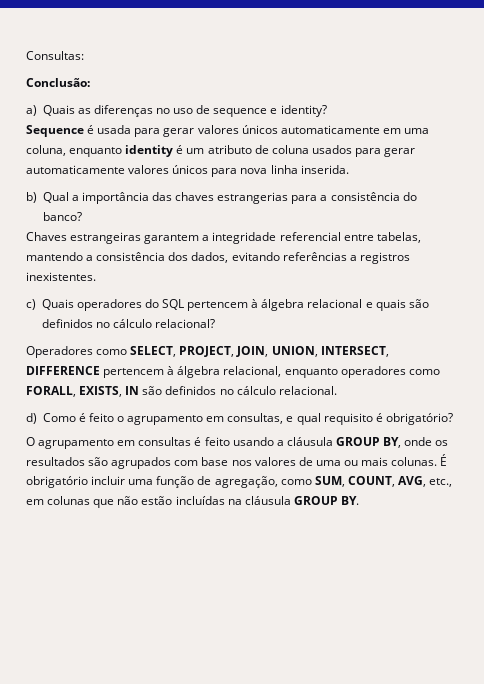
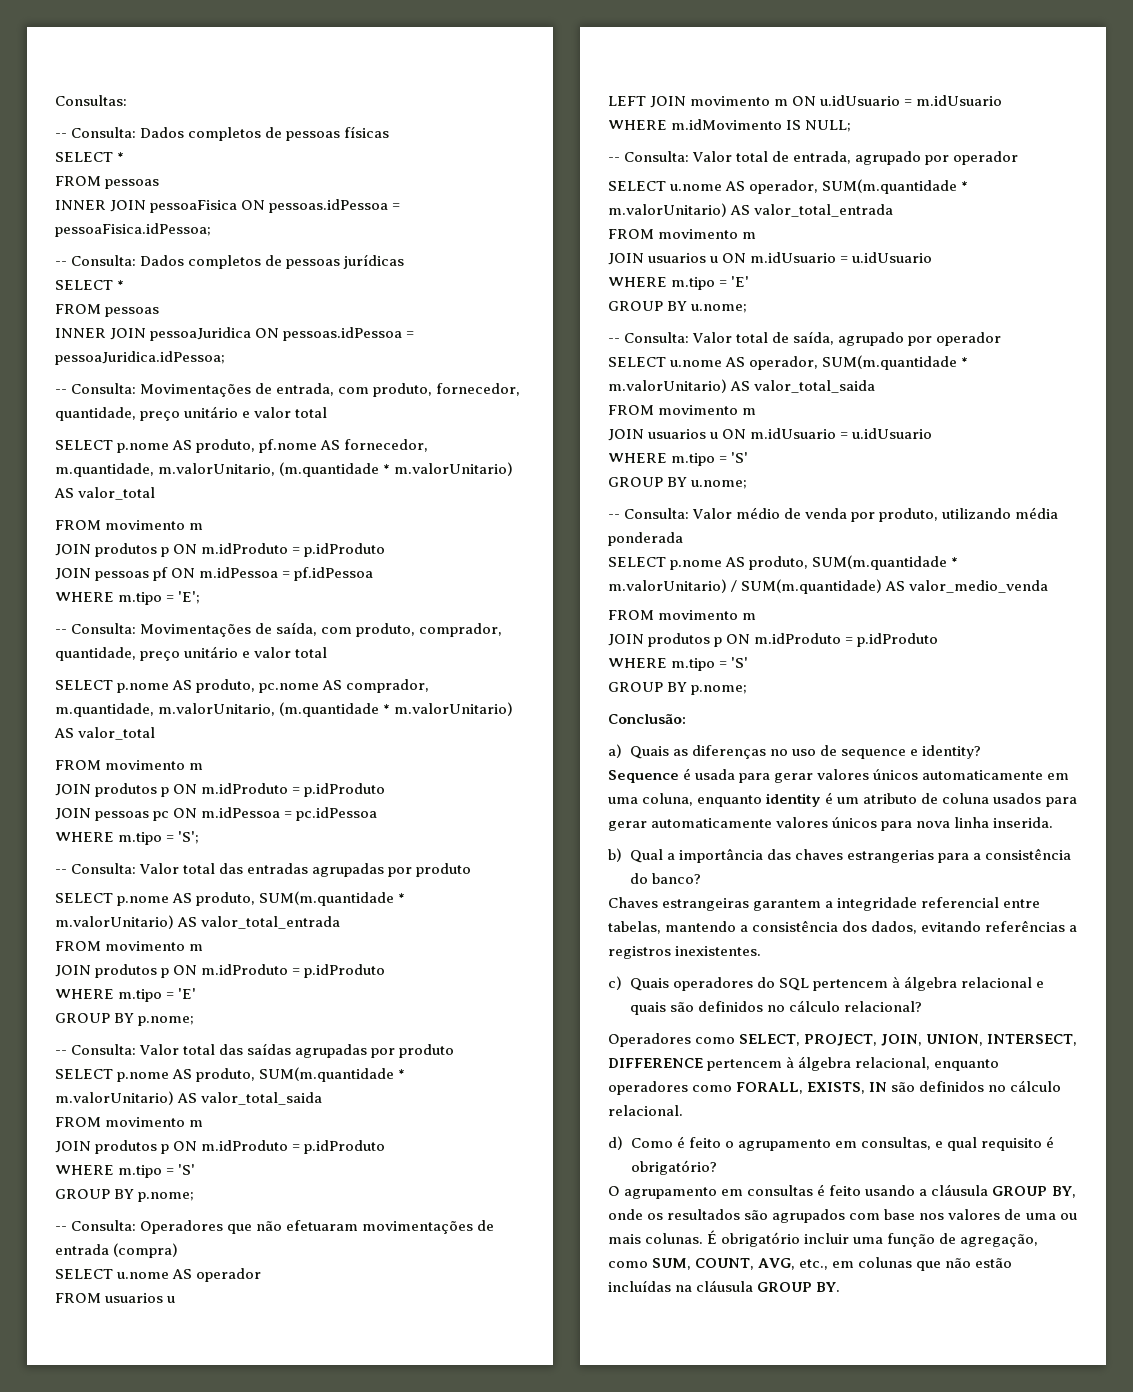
+ -- Consulta: Dados completos de pessoas físicas
+ SELECT *
+ FROM pessoas
+ INNER JOIN pessoaFisica ON pessoas.idPessoa = pessoaFisica.idPessoa;
+ -- Consulta: Dados completos de pessoas jurídicas
+ SELECT *
+ FROM pessoas
+ INNER JOIN pessoaJuridica ON pessoas.idPessoa = pessoaJuridica.idPessoa;
+ -- Consulta: Movimentações de entrada, com produto, fornecedor, quantidade, preço unitário e valor total
+ SELECT p.nome AS produto, pf.nome AS fornecedor, m.quantidade, m.valorUnitario, (m.quantidade * m.valorUnitario) AS valor_total
+ FROM movimento m
+ JOIN produtos p ON m.idProduto = p.idProduto
+ JOIN pessoas pf ON m.idPessoa = pf.idPessoa
+ WHERE m.tipo = 'E';
+ -- Consulta: Movimentações de saída, com produto, comprador, quantidade, preço unitário e valor total
+ SELECT p.nome AS produto, pc.nome AS comprador, m.quantidade, m.valorUnitario, (m.quantidade * m.valorUnitario) AS valor_total
+ FROM movimento m
+ JOIN produtos p ON m.idProduto = p.idProduto
+ JOIN pessoas pc ON m.idPessoa = pc.idPessoa
+ WHERE m.tipo = 'S';
+ -- Consulta: Valor total das entradas agrupadas por produto
+ SELECT p.nome AS produto, SUM(m.quantidade * m.valorUnitario) AS valor_total_entrada
+ FROM movimento m
+ JOIN produtos p ON m.idProduto = p.idProduto
+ WHERE m.tipo = 'E'
+ GROUP BY p.nome;
+ -- Consulta: Valor total das saídas agrupadas por produto
+ SELECT p.nome AS produto, SUM(m.quantidade * m.valorUnitario) AS valor_total_saida
+ FROM movimento m
+ JOIN produtos p ON m.idProduto = p.idProduto
+ WHERE m.tipo = 'S'
+ GROUP BY p.nome;
+ -- Consulta: Operadores que não efetuaram movimentações de entrada (compra)
+ SELECT u.nome AS operador
+ FROM usuarios u
+ LEFT JOIN movimento m ON u.idUsuario = m.idUsuario
+ WHERE m.idMovimento IS NULL;
+ -- Consulta: Valor total de entrada, agrupado por operador
+ SELECT u.nome AS operador, SUM(m.quantidade * m.valorUnitario) AS valor_total_entrada
+ FROM movimento m
+ JOIN usuarios u ON m.idUsuario = u.idUsuario
+ WHERE m.tipo = 'E'
+ GROUP BY u.nome;
+ -- Consulta: Valor total de saída, agrupado por operador
+ SELECT u.nome AS operador, SUM(m.quantidade * m.valorUnitario) AS valor_total_saida
+ FROM movimento m
+ JOIN usuarios u ON m.idUsuario = u.idUsuario
+ WHERE m.tipo = 'S'
+ GROUP BY u.nome;
+ -- Consulta: Valor médio de venda por produto, utilizando média ponderada
+ SELECT p.nome AS produto, SUM(m.quantidade * m.valorUnitario) / SUM(m.quantidade) AS valor_medio_venda
+ FROM movimento m
+ JOIN produtos p ON m.idProduto = p.idProduto
+ WHERE m.tipo = 'S'
+ GROUP BY p.nome;

